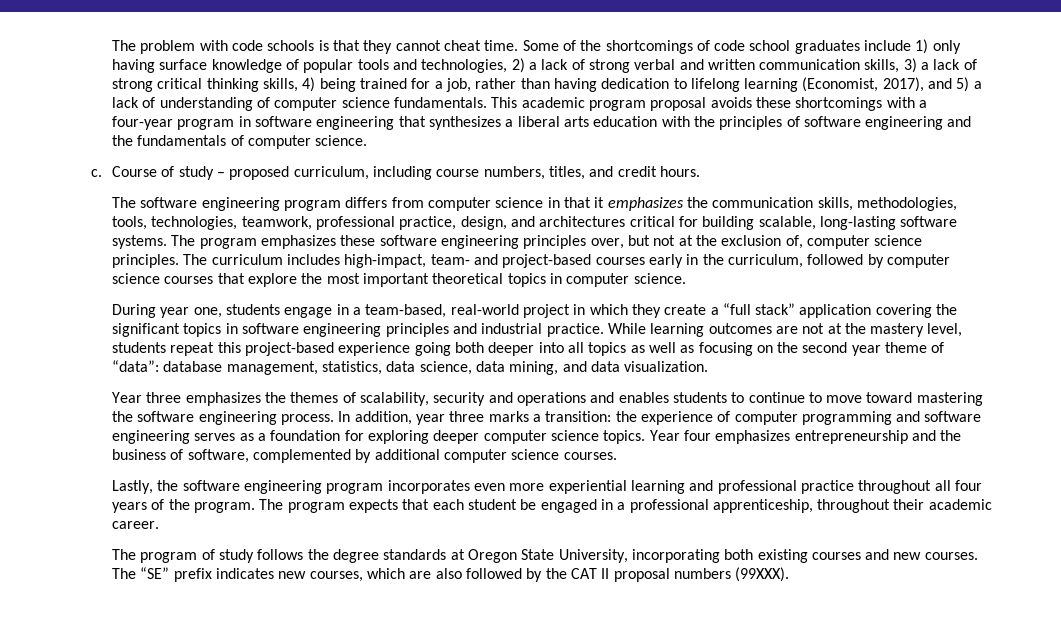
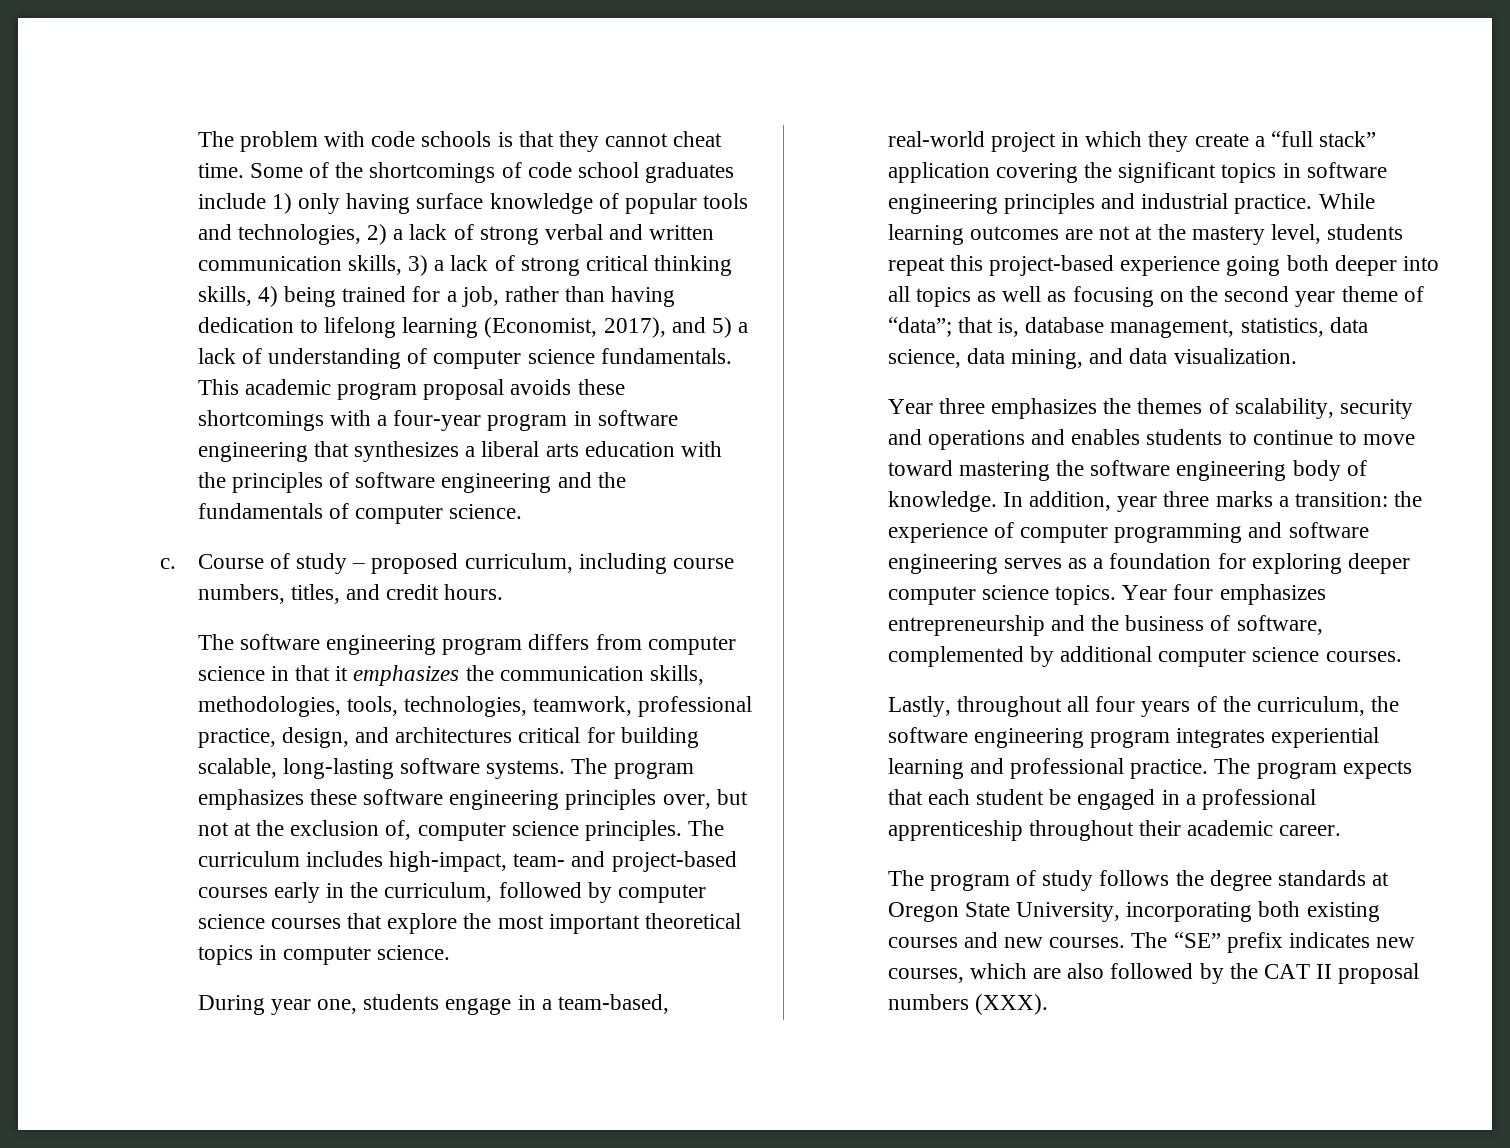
- While learning outcomes are not at the mastery level, students repeat this project-based experience going both deeper into all topics as well as focusing on the second year theme of “data”: database management, statistics, data science, data mining, and data visualization.
+ While learning outcomes are not at the mastery level, students repeat this project-based experience going both deeper into all topics as well as focusing on the second year theme of “data”; that is, database management, statistics, data science, data mining, and data visualization.
- Year three emphasizes the themes of scalability, security and operations and enables students to continue to move toward mastering the software engineering process.
+ Year three emphasizes the themes of scalability, security and operations and enables students to continue to move toward mastering the software engineering body of knowledge.
- Lastly, the software engineering program incorporates even more experiential learning and professional practice throughout all four years of the program.
+ Lastly, throughout all four years of the curriculum, the software engineering program integrates experiential learning and professional practice.
- The program expects that each student be engaged in a professional apprenticeship, throughout their academic career.
+ The program expects that each student be engaged in a professional apprenticeship throughout their academic career.
- The “SE” prefix indicates new courses, which are also followed by the CAT II proposal numbers (99XXX).
+ The “SE” prefix indicates new courses, which are also followed by the CAT II proposal numbers (XXX).

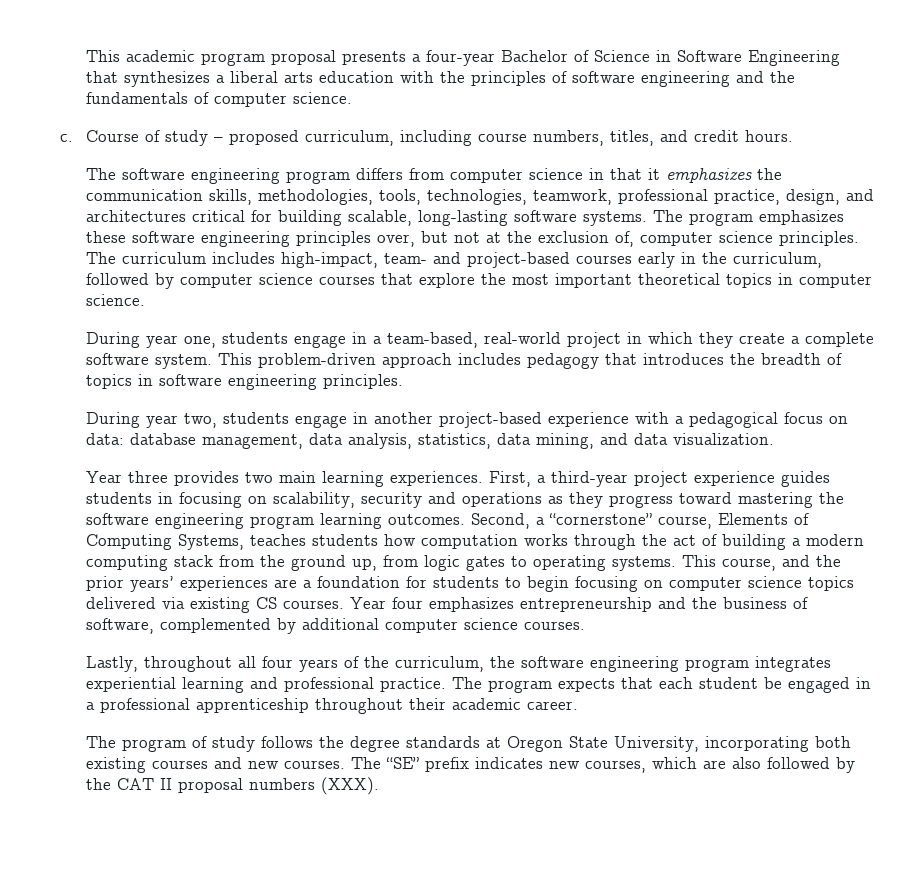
- The problem with code schools is that they cannot cheat time. Some of the shortcomings of code school graduates include 1) only having surface knowledge of popular tools and technologies, 2) a lack of strong verbal and written communication skills, 3) a lack of strong critical thinking skills, 4) being trained for a job, rather than having dedication to lifelong learning (Economist, 2017), and 5) a lack of understanding of computer science fundamentals. This academic program proposal avoids these shortcomings with a four-year program in software engineering that synthesizes a liberal arts education with the principles of software engineering and the fundamentals of computer science.
+ This academic program proposal presents a four-year Bachelor of Science in Software Engineering that synthesizes a liberal arts education with the principles of software engineering and the fundamentals of computer science.
- During year one, students engage in a team-based, real-world project in which they create a “full stack” application covering the significant topics in software engineering principles and industrial practice. While learning outcomes are not at the mastery level, students repeat this project-based experience going both deeper into all topics as well as focusing on the second year theme of “data”; that is, database management, statistics, data science, data mining, and data visualization.
+ During year one, students engage in a team-based, real-world project in which they create a complete software system. This problem-driven approach includes pedagogy that introduces the breadth of topics in software engineering principles.
+ During year two, students engage in another project-based experience with a pedagogical focus on data: database management, data analysis, statistics, data mining, and data visualization.
- Year three emphasizes the themes of scalability, security and operations and enables students to continue to move toward mastering the software engineering body of knowledge. In addition, year three marks a transition: the experience of computer programming and software engineering serves as a foundation for exploring deeper computer science topics.
+ Year three provides two main learning experiences. First, a third-year project experience guides students in focusing on scalability, security and operations as they progress toward mastering the software engineering program learning outcomes. Second, a “cornerstone” course, Elements of Computing Systems, teaches students how computation works through the act of building a modern computing stack from the ground up, from logic gates to operating systems. This course, and the prior years’ experiences are a foundation for students to begin focusing on computer science topics delivered via existing CS courses.

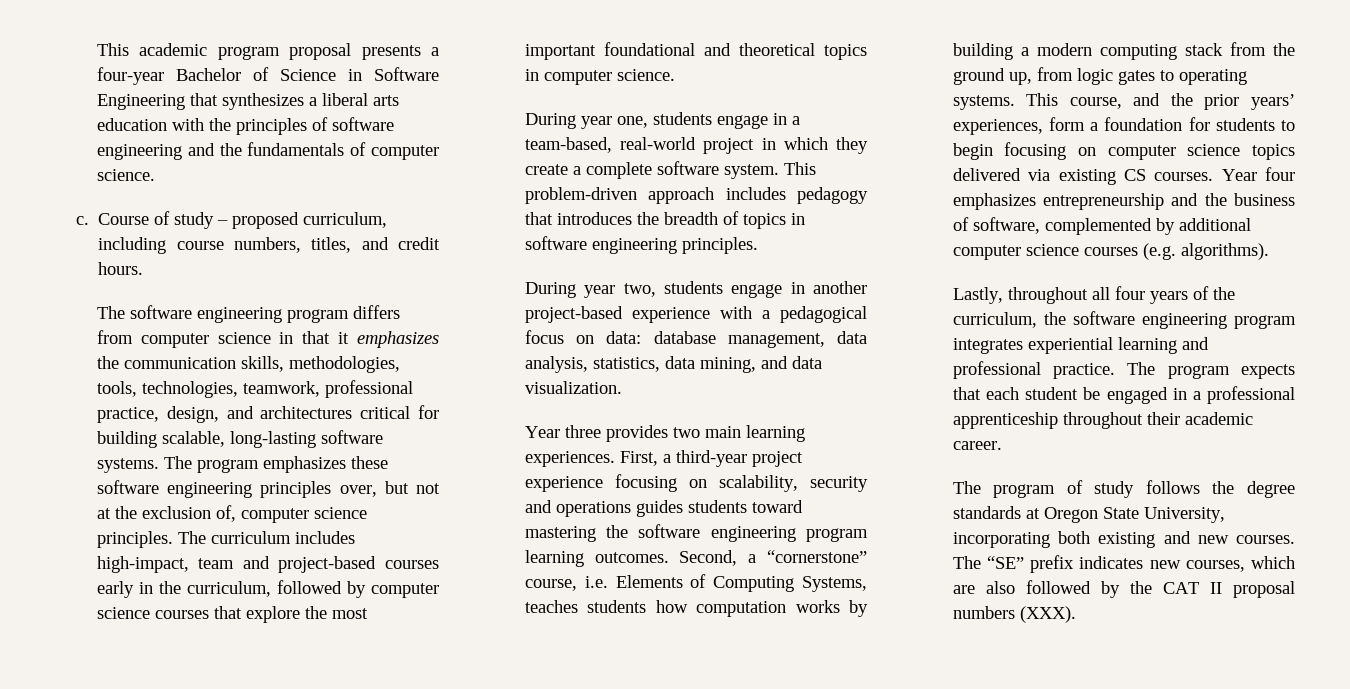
- The curriculum includes high-impact, team- and project-based courses early in the curriculum, followed by computer science courses that explore the most important theoretical topics in computer science.
+ The curriculum includes high-impact, team and project-based courses early in the curriculum, followed by computer science courses that explore the most important foundational and theoretical topics in computer science.
- First, a third-year project experience guides students in focusing on scalability, security and operations as they progress toward mastering the software engineering program learning outcomes.
+ First, a third-year project experience focusing on scalability, security and operations guides students toward mastering the software engineering program learning outcomes.
- Second, a “cornerstone” course, Elements of Computing Systems, teaches students how computation works through the act of building a modern computing stack from the ground up, from logic gates to operating systems.
+ Second, a “cornerstone” course, i.e. Elements of Computing Systems, teaches students how computation works by building a modern computing stack from the ground up, from logic gates to operating systems.
- This course, and the prior years’ experiences are a foundation for students to begin focusing on computer science topics delivered via existing CS courses.
+ This course, and the prior years’ experiences, form a foundation for students to begin focusing on computer science topics delivered via existing CS courses.
- Year four emphasizes entrepreneurship and the business of software, complemented by additional computer science courses.
+ Year four emphasizes entrepreneurship and the business of software, complemented by additional computer science courses (e.g. algorithms).
- The program of study follows the degree standards at Oregon State University, incorporating both existing courses and new courses.
+ The program of study follows the degree standards at Oregon State University, incorporating both existing and new courses.

